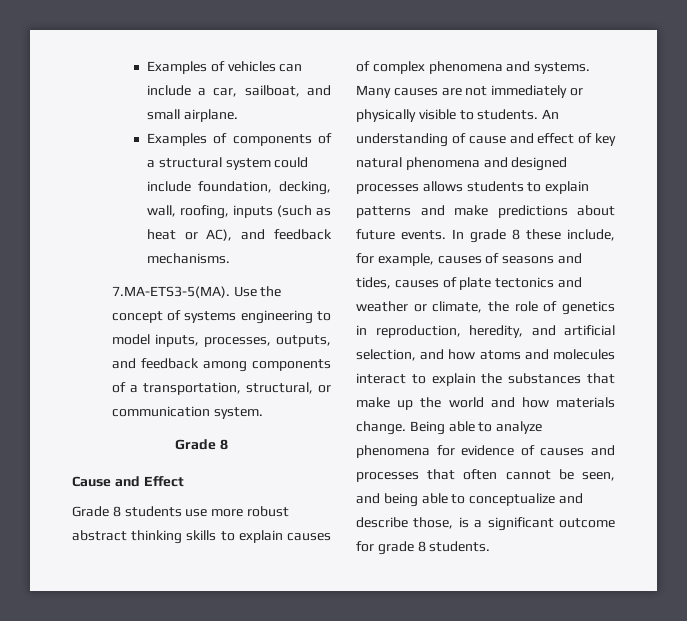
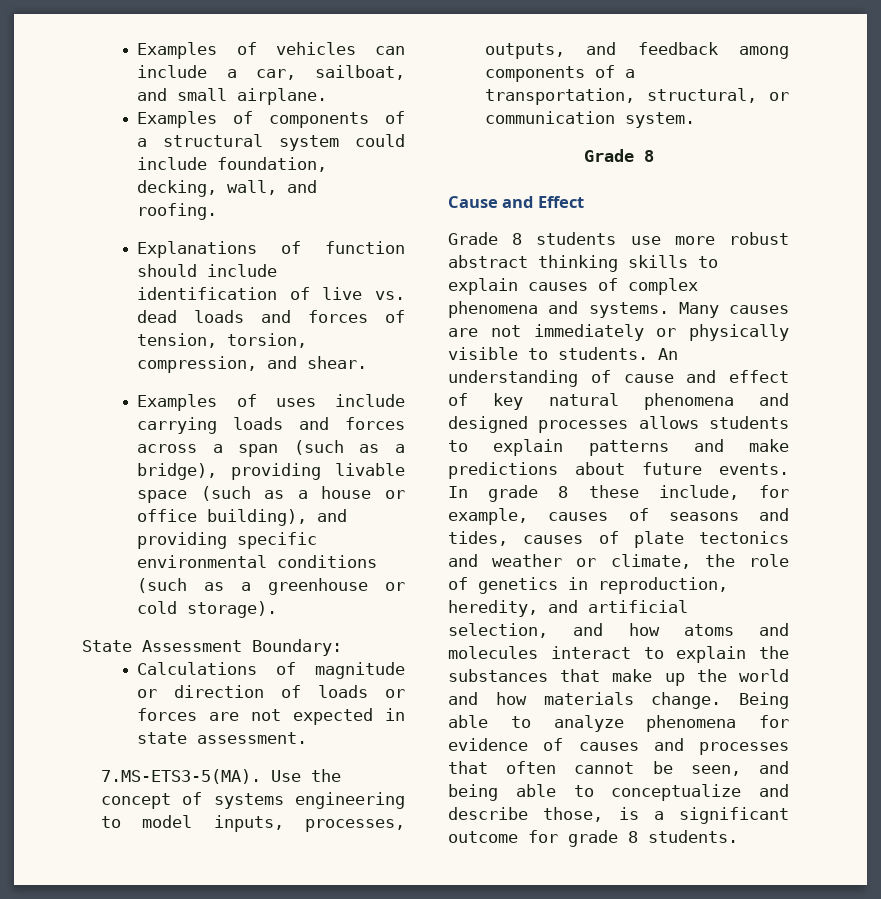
- Examples of components of a structural system could include foundation, decking, wall, roofing, inputs (such as heat or AC), and feedback mechanisms.
- 7.MA-ETS3-5(MA). Use the concept of systems engineering to model inputs, processes, outputs, and feedback among components of a transportation, structural, or communication system.
+ Examples of components of a structural system could include foundation, decking, wall, and roofing.
+ Explanations of function should include identification of live vs. dead loads and forces of tension, torsion, compression, and shear.
+ Examples of uses include carrying loads and forces across a span (such as a bridge), providing livable space (such as a house or office building), and providing specific environmental conditions (such as a greenhouse or cold storage).
+ State Assessment Boundary:
+ Calculations of magnitude or direction of loads or forces are not expected in state assessment.
+ 7.MS-ETS3-5(MA). Use the concept of systems engineering to model inputs, processes, outputs, and feedback among components of a transportation, structural, or communication system.

